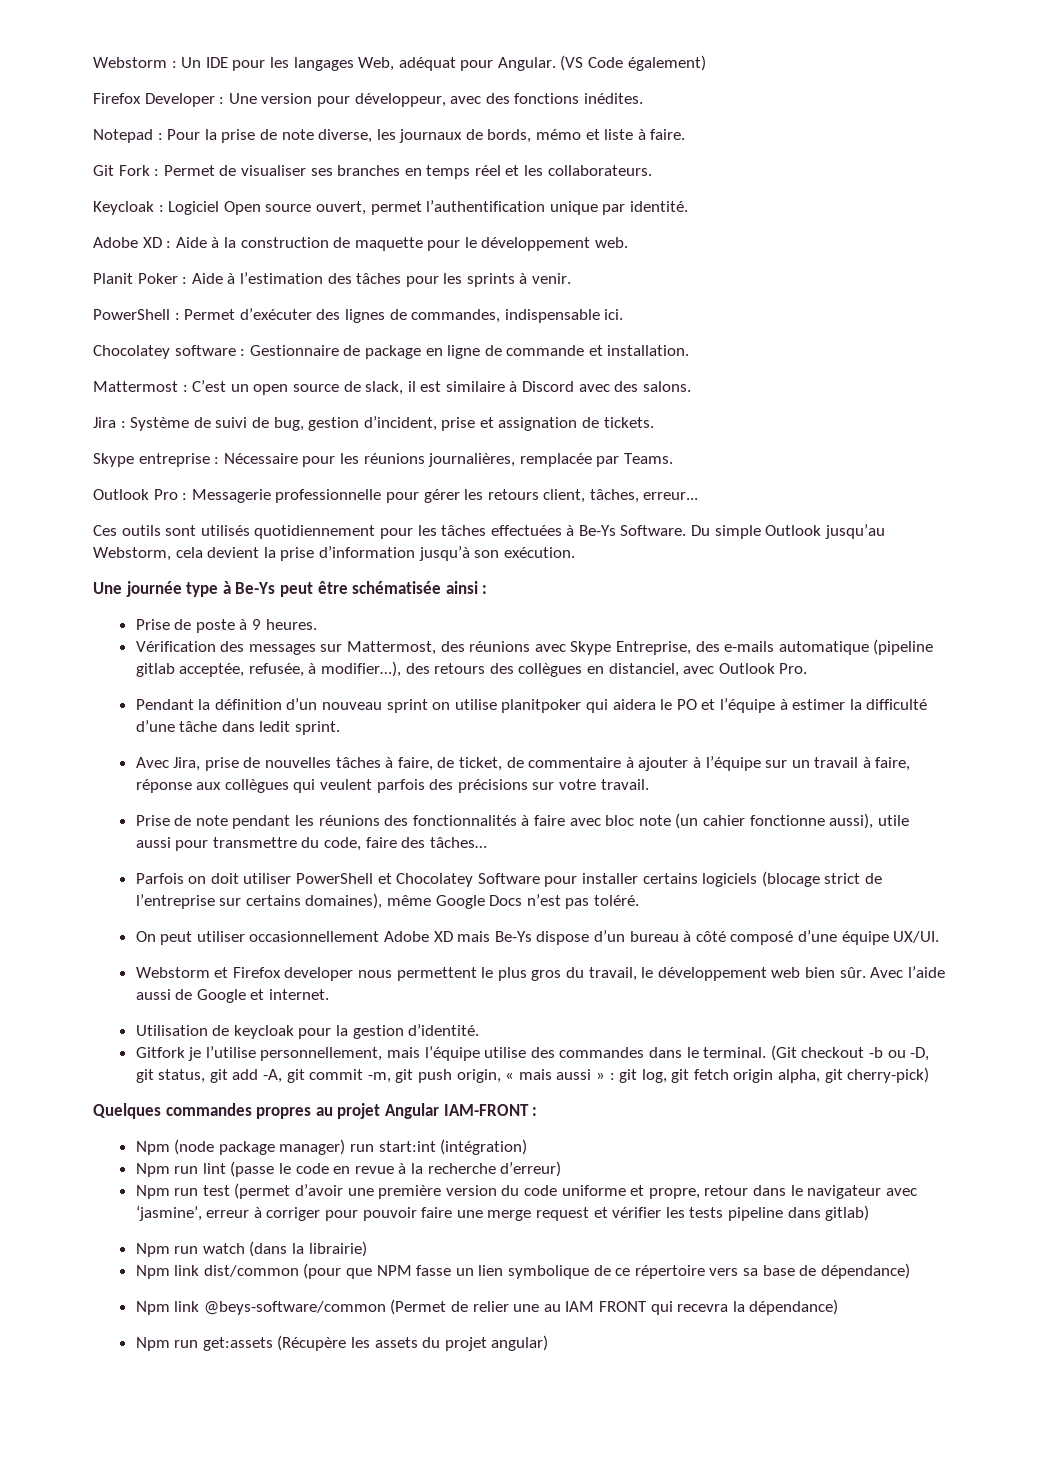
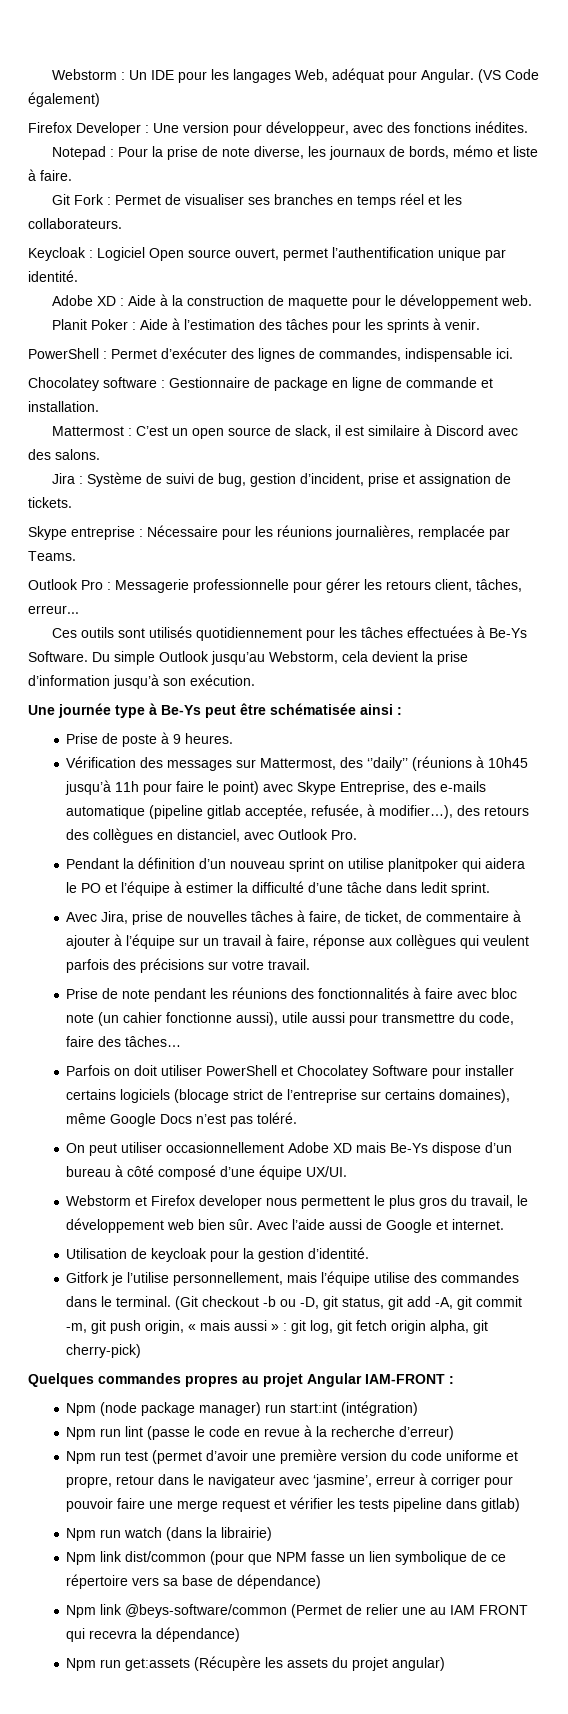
- Vérification des messages sur Mattermost, des réunions avec Skype Entreprise, des e-mails automatique (pipeline gitlab acceptée, refusée, à modifier…), des retours des collègues en distanciel, avec Outlook Pro.
+ Vérification des messages sur Mattermost, des ‘’daily’’ (réunions à 10h45 jusqu’à 11h pour faire le point) avec Skype Entreprise, des e-mails automatique (pipeline gitlab acceptée, refusée, à modifier…), des retours des collègues en distanciel, avec Outlook Pro.

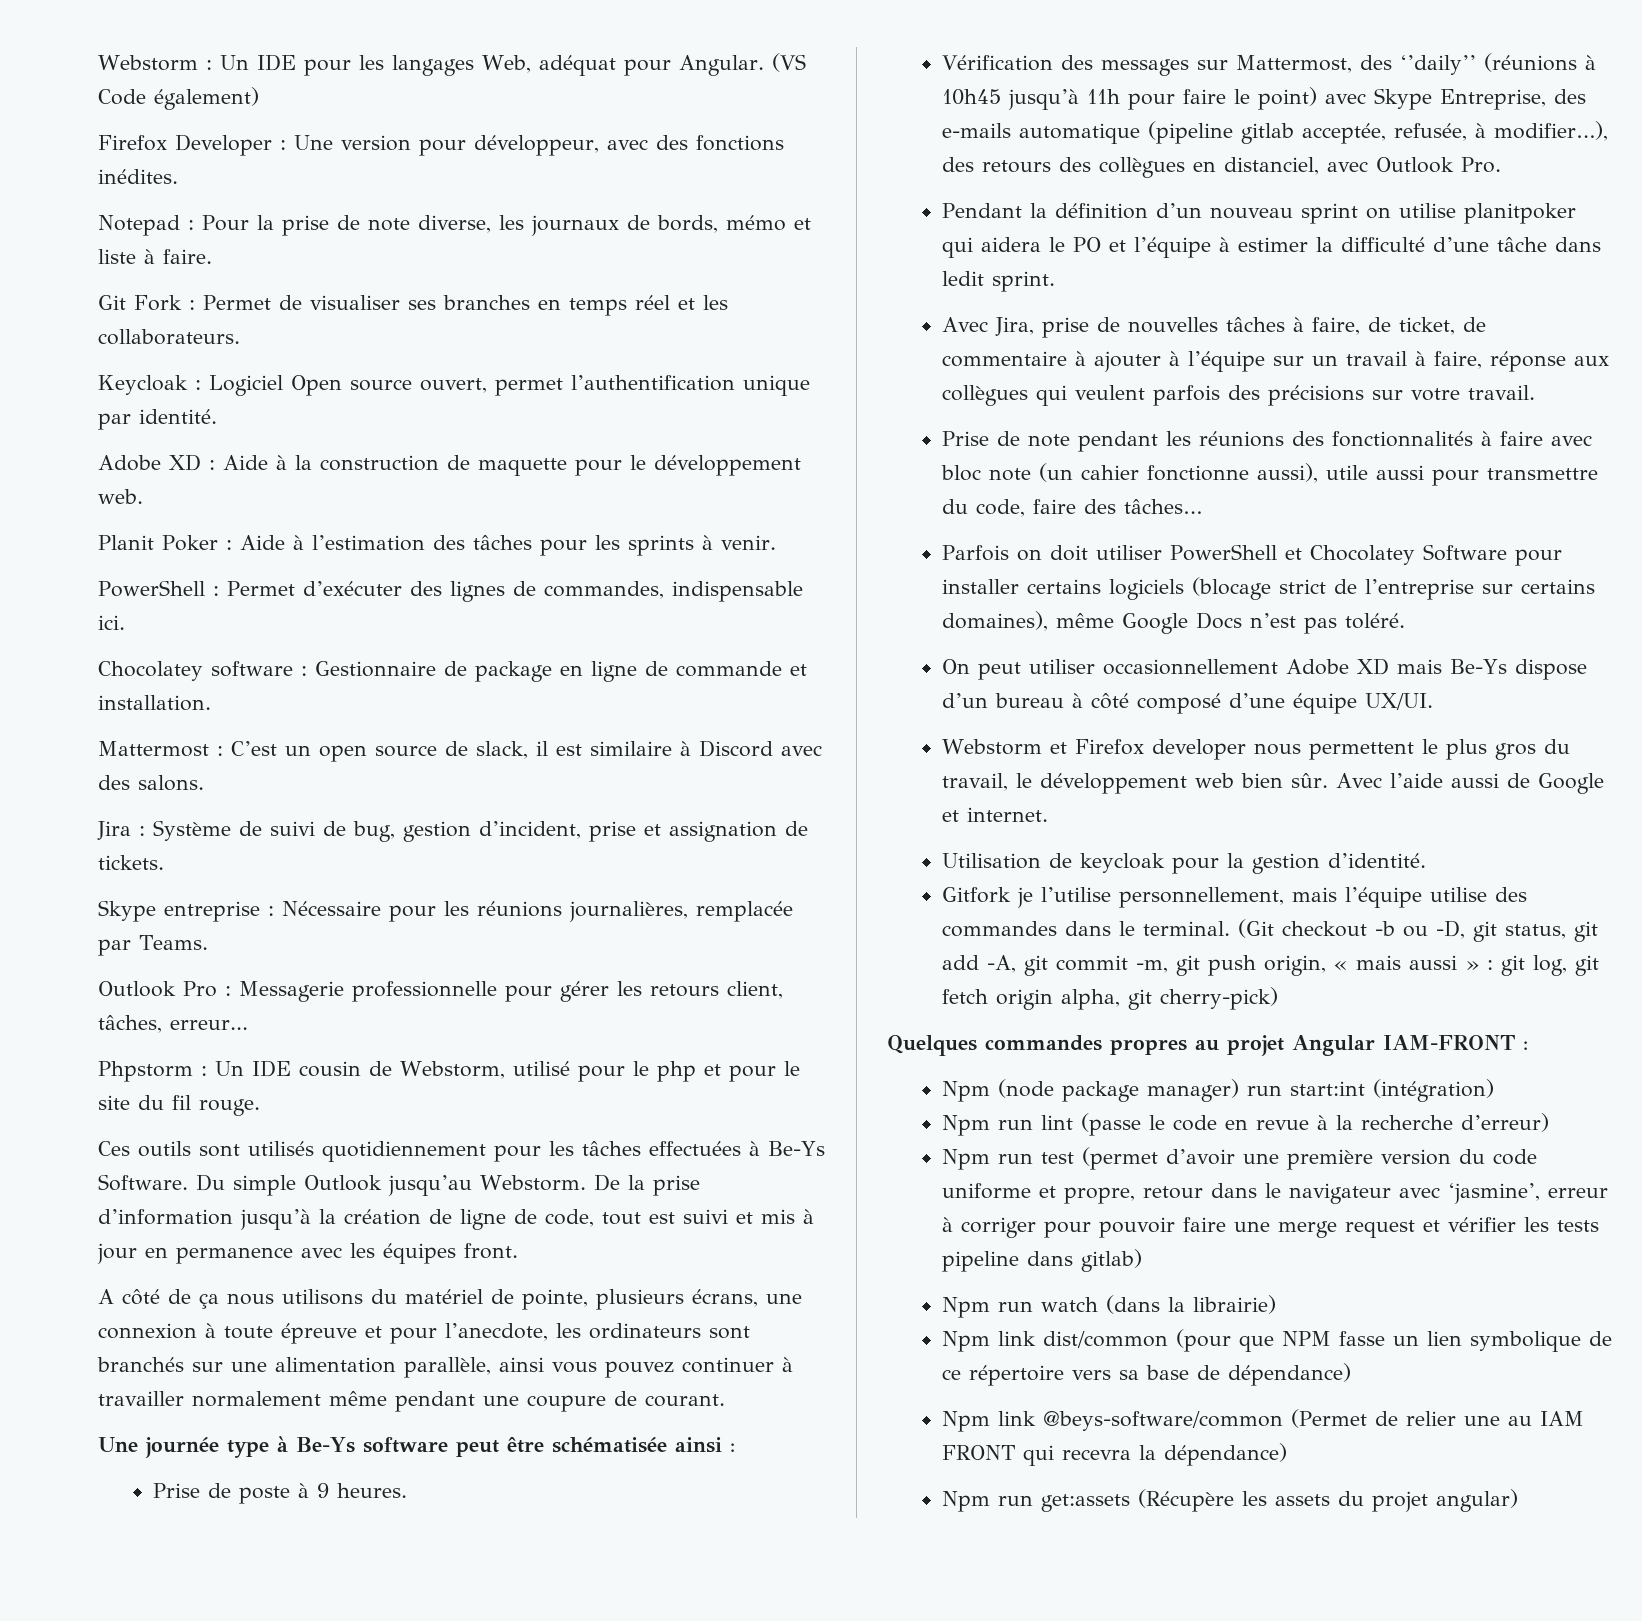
+ Phpstorm : Un IDE cousin de Webstorm, utilisé pour le php et pour le site du fil rouge.
- Du simple Outlook jusqu’au Webstorm, cela devient la prise d’information jusqu’à son exécution.
+ Du simple Outlook jusqu’au Webstorm. De la prise d’information jusqu’à la création de ligne de code, tout est suivi et mis à jour en permanence avec les équipes front.
+ A côté de ça nous utilisons du matériel de pointe, plusieurs écrans, une connexion à toute épreuve et pour l’anecdote, les ordinateurs sont branchés sur une alimentation parallèle, ainsi vous pouvez continuer à travailler normalement même pendant une coupure de courant.
- Une journée type à Be-Ys peut être schématisée ainsi :
+ Une journée type à Be-Ys software peut être schématisée ainsi :

